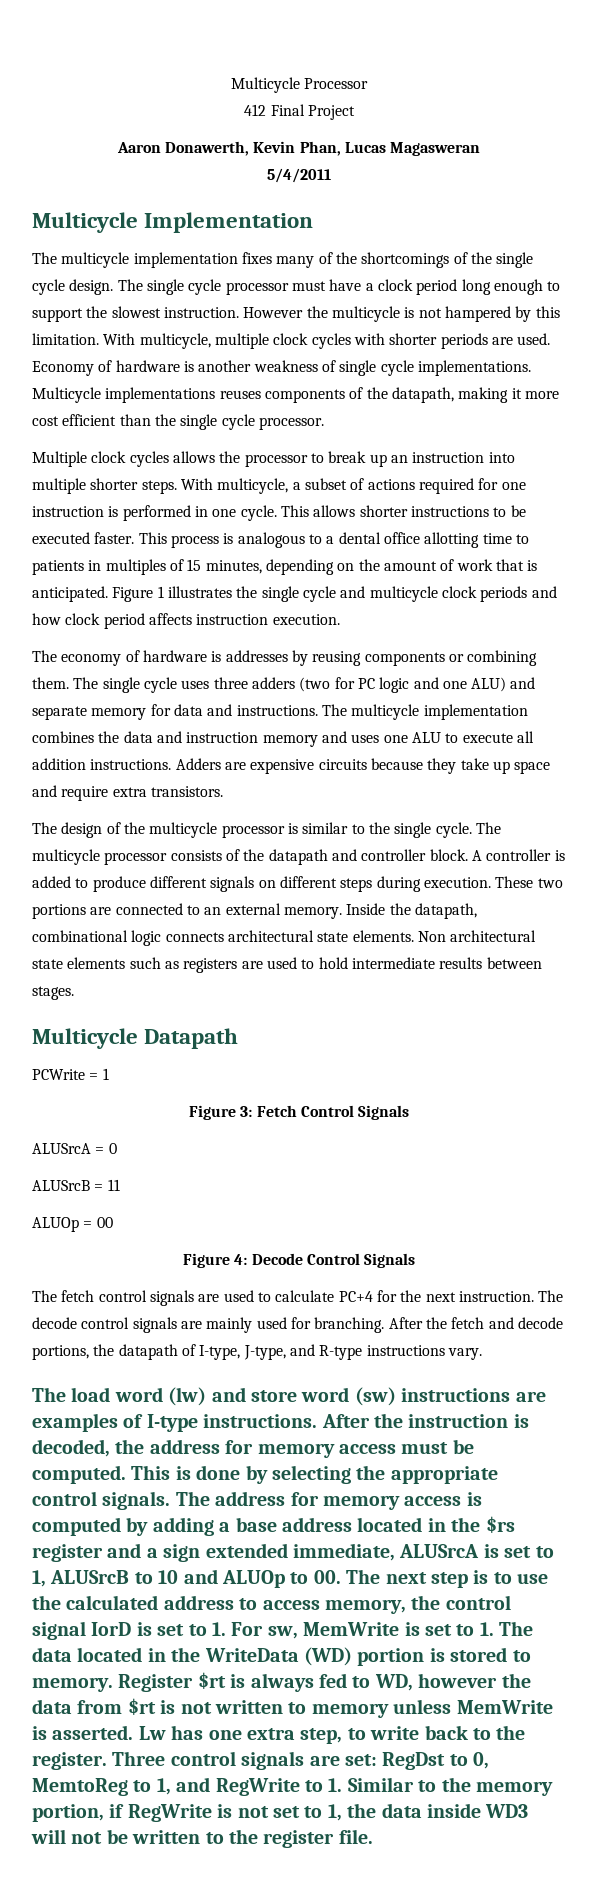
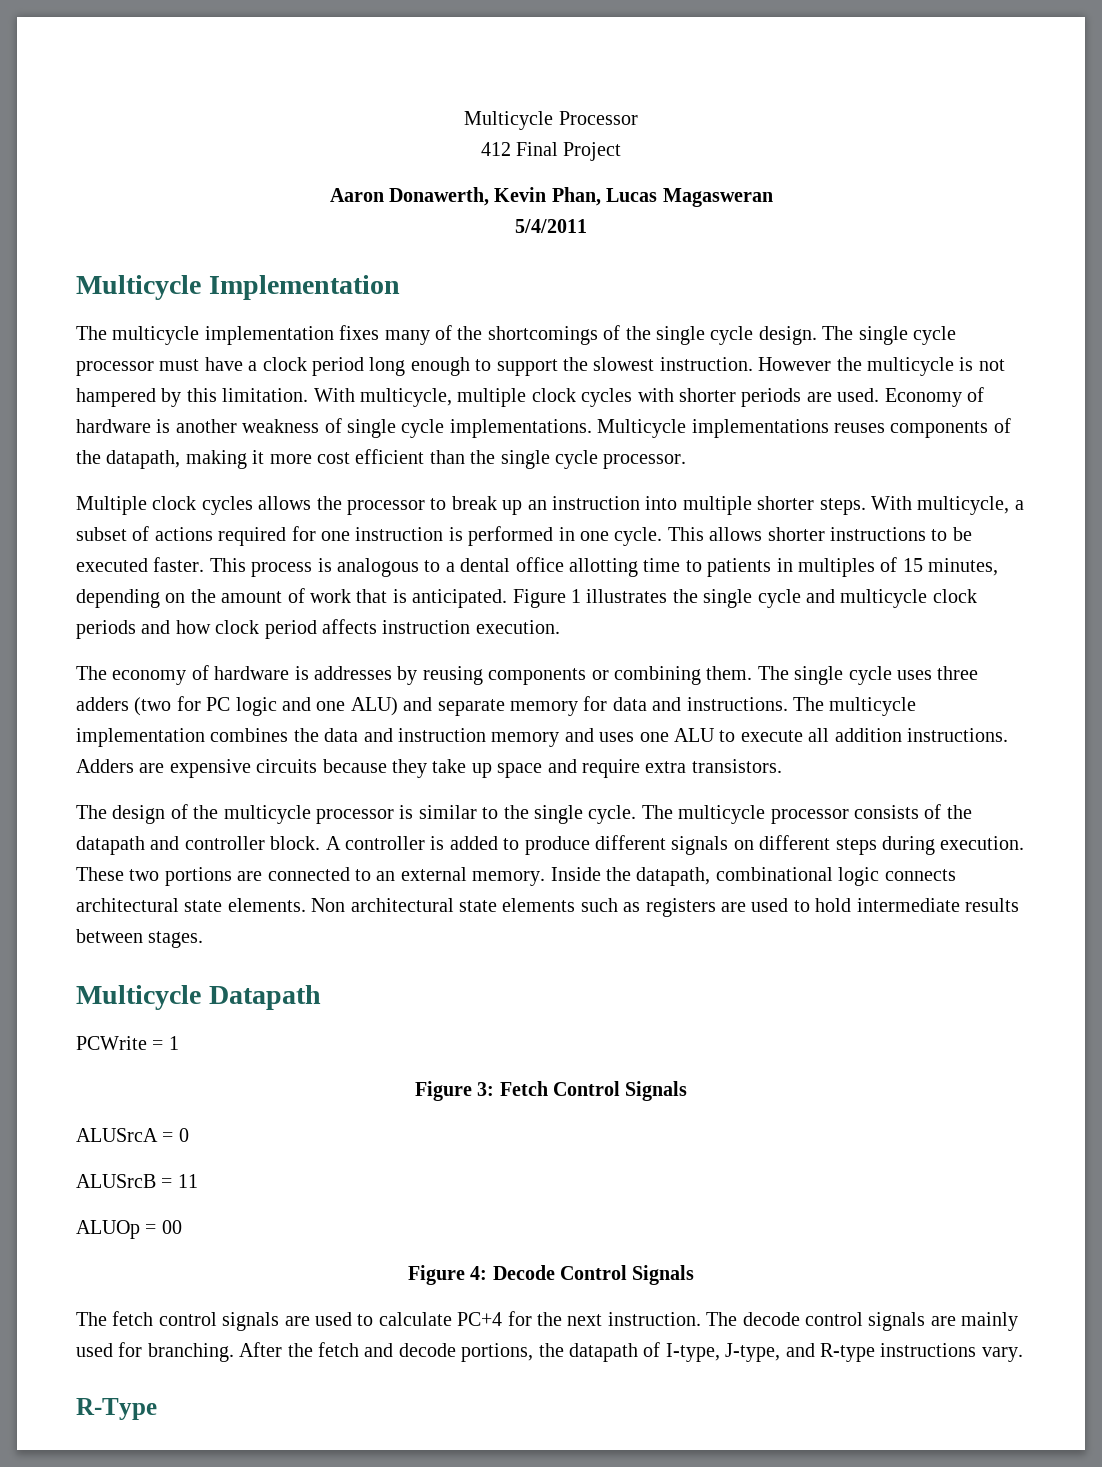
- The load word (lw) and store word (sw) instructions are examples of I-type instructions. After the instruction is decoded, the address for memory access must be computed. This is done by selecting the appropriate control signals. The address for memory access is computed by adding a base address located in the $rs register and a sign extended immediate, ALUSrcA is set to 1, ALUSrcB to 10 and ALUOp to 00. The next step is to use the calculated address to access memory, the control signal IorD is set to 1. For sw, MemWrite is set to 1. The data located in the WriteData (WD) portion is stored to memory. Register $rt is always fed to WD, however the data from $rt is not written to memory unless MemWrite is asserted. Lw has one extra step, to write back to the register. Three control signals are set: RegDst to 0, MemtoReg to 1, and RegWrite to 1. Similar to the memory portion, if RegWrite is not set to 1, the data inside WD3 will not be written to the register file.
+ R-Type

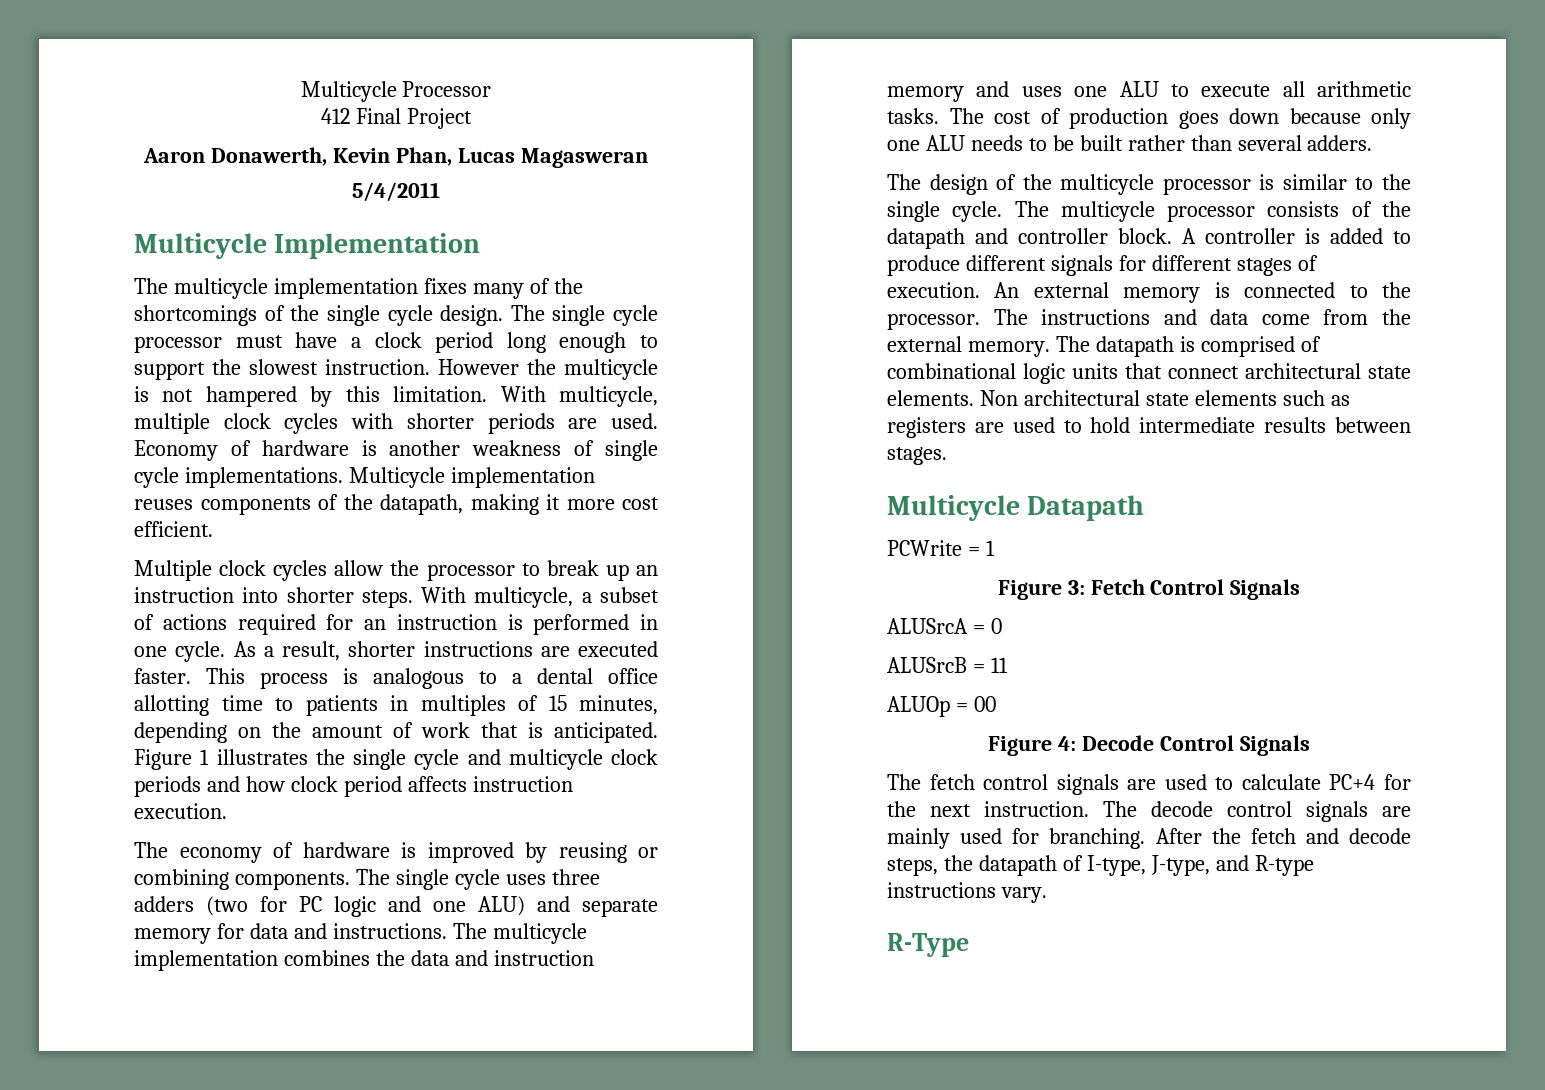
- Multicycle implementations reuses components of the datapath, making it more cost efficient than the single cycle processor.
+ Multicycle implementation reuses components of the datapath, making it more cost efficient.
- Multiple clock cycles allows the processor to break up an instruction into multiple shorter steps.
+ Multiple clock cycles allow the processor to break up an instruction into shorter steps.
- With multicycle, a subset of actions required for one instruction is performed in one cycle.
+ With multicycle, a subset of actions required for an instruction is performed in one cycle.
- This allows shorter instructions to be executed faster.
+ As a result, shorter instructions are executed faster.
- The economy of hardware is addresses by reusing components or combining them.
+ The economy of hardware is improved by reusing or combining components.
- The multicycle implementation combines the data and instruction memory and uses one ALU to execute all addition instructions. Adders are expensive circuits because they take up space and require extra transistors.
+ The multicycle implementation combines the data and instruction memory and uses one ALU to execute all arithmetic tasks. The cost of production goes down because only one ALU needs to be built rather than several adders.
- A controller is added to produce different signals on different steps during execution. These two portions are connected to an external memory. Inside the datapath, combinational logic connects architectural state elements.
+ A controller is added to produce different signals for different stages of execution. An external memory is connected to the processor. The instructions and data come from the external memory. The datapath is comprised of combinational logic units that connect architectural state elements.
- After the fetch and decode portions, the datapath of I-type, J-type, and R-type instructions vary.
+ After the fetch and decode steps, the datapath of I-type, J-type, and R-type instructions vary.

